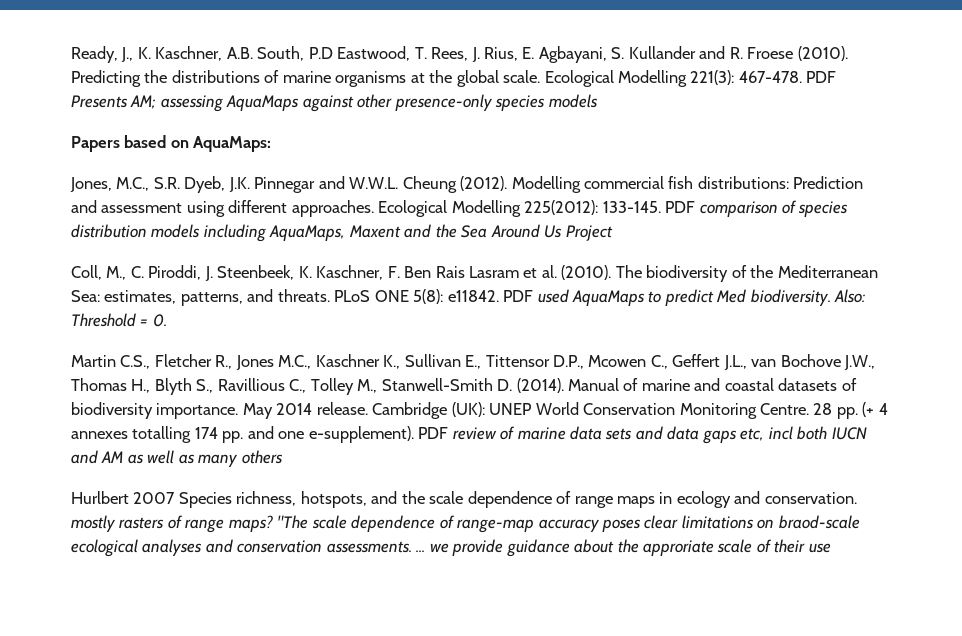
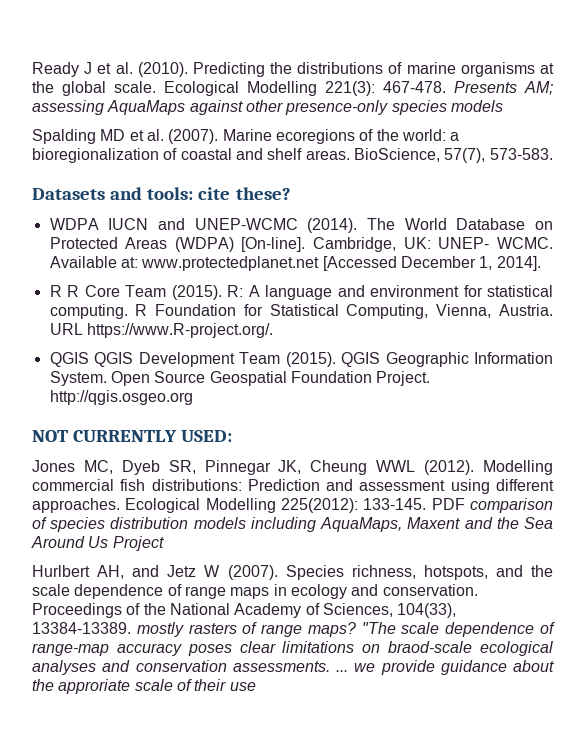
- Ready, J., K. Kaschner, A.B. South, P.D Eastwood, T. Rees, J. Rius, E. Agbayani, S. Kullander and R. Froese (2010).
+ Ready J et al. (2010).
- PDF Presents AM; assessing AquaMaps against other presence-only species models
+ Presents AM; assessing AquaMaps against other presence-only species models
- Papers based on AquaMaps:
- Jones, M.C., S.R. Dyeb, J.K. Pinnegar and W.W.L. Cheung (2012).
+ Spalding MD et al. (2007). Marine ecoregions of the world: a bioregionalization of coastal and shelf areas. BioScience, 57(7), 573-583.
+ Datasets and tools: cite these?
+ WDPA IUCN and UNEP-WCMC (2014). The World Database on Protected Areas (WDPA) [On-line]. Cambridge, UK: UNEP- WCMC. Available at: www.protectedplanet.net [Accessed December 1, 2014].
+ R R Core Team (2015). R: A language and environment for statistical computing. R Foundation for Statistical Computing, Vienna, Austria. URL https://www.R-project.org/.
+ QGIS QGIS Development Team (2015). QGIS Geographic Information System. Open Source Geospatial Foundation Project. http://qgis.osgeo.org
+ NOT CURRENTLY USED:
+ Jones MC, Dyeb SR, Pinnegar JK, Cheung WWL (2012).
- Coll, M., C. Piroddi, J. Steenbeek, K. Kaschner, F. Ben Rais Lasram et al. (2010). The biodiversity of the Mediterranean Sea: estimates, patterns, and threats. PLoS ONE 5(8): e11842. PDF used AquaMaps to predict Med biodiversity. Also: Threshold = 0.
- Martin C.S., Fletcher R., Jones M.C., Kaschner K., Sullivan E., Tittensor D.P., Mcowen C., Geffert J.L., van Bochove J.W., Thomas H., Blyth S., Ravillious C., Tolley M., Stanwell-Smith D. (2014). Manual of marine and coastal datasets of biodiversity importance. May 2014 release. Cambridge (UK): UNEP World Conservation Monitoring Centre. 28 pp. (+ 4 annexes totalling 174 pp. and one e-supplement). PDF review of marine data sets and data gaps etc, incl both IUCN and AM as well as many others
- Hurlbert 2007 Species richness, hotspots, and the scale dependence of range maps in ecology and conservation. mostly rasters of range maps?
+ Hurlbert AH, and Jetz W (2007). Species richness, hotspots, and the scale dependence of range maps in ecology and conservation. Proceedings of the National Academy of Sciences, 104(33), 13384-13389. mostly rasters of range maps?

